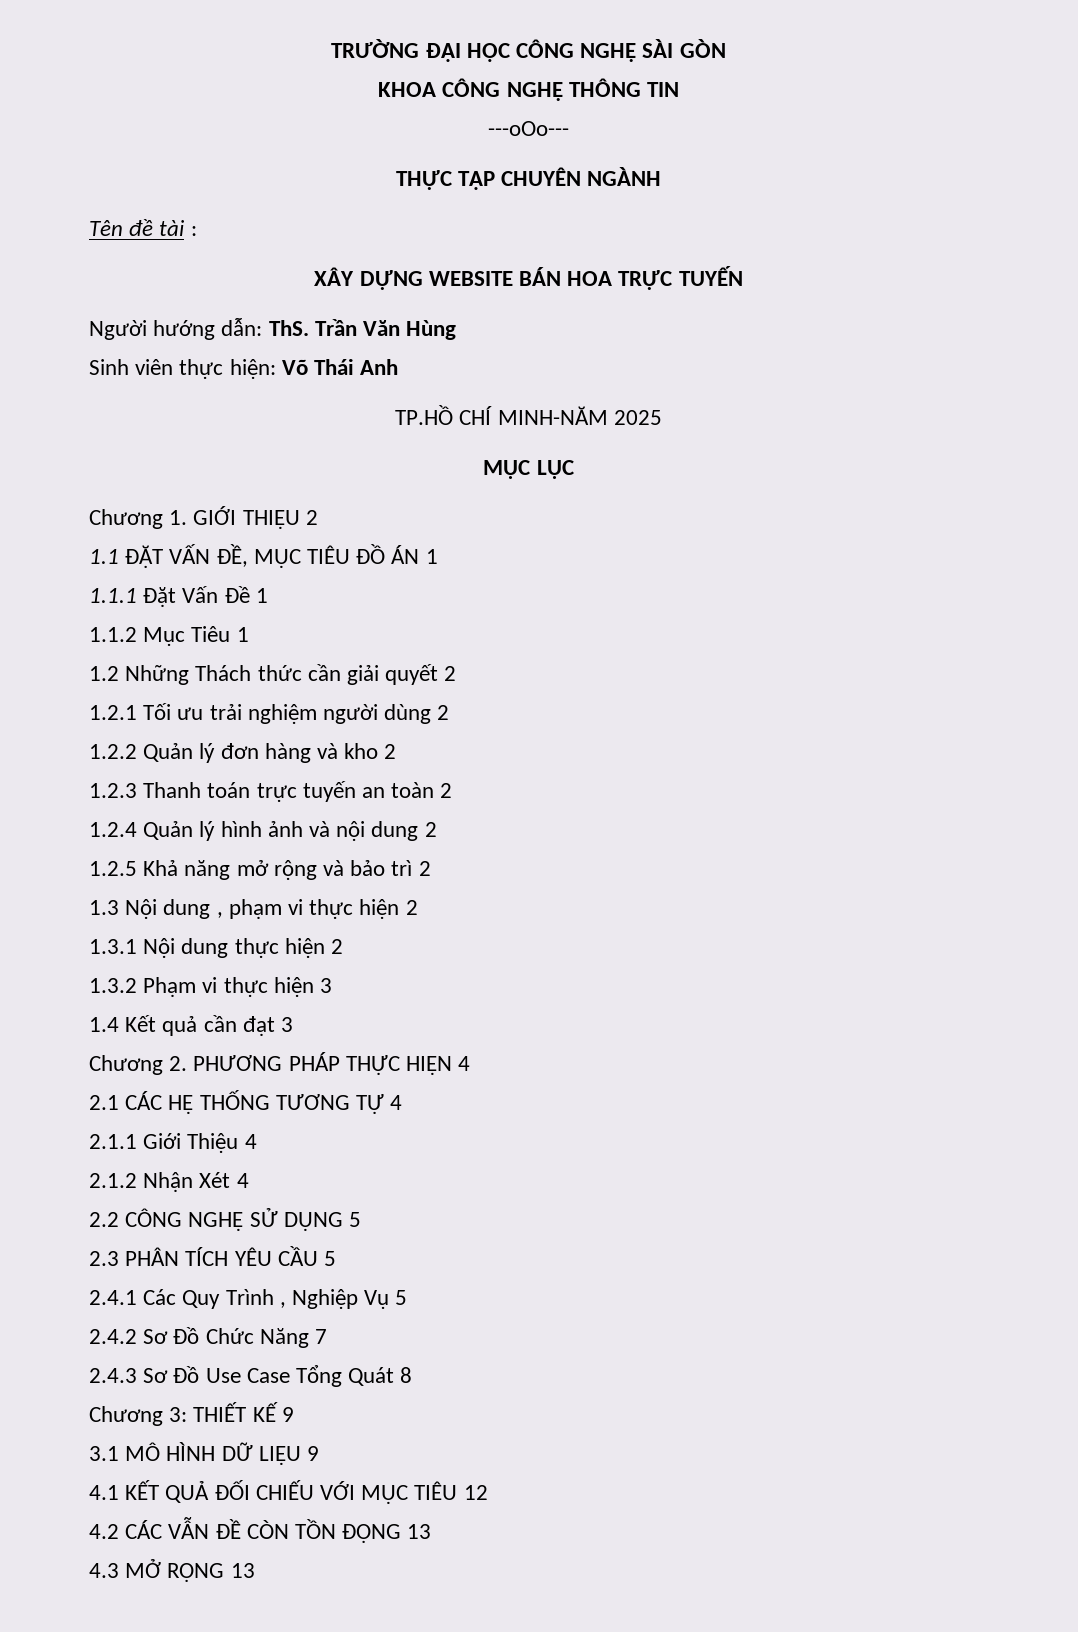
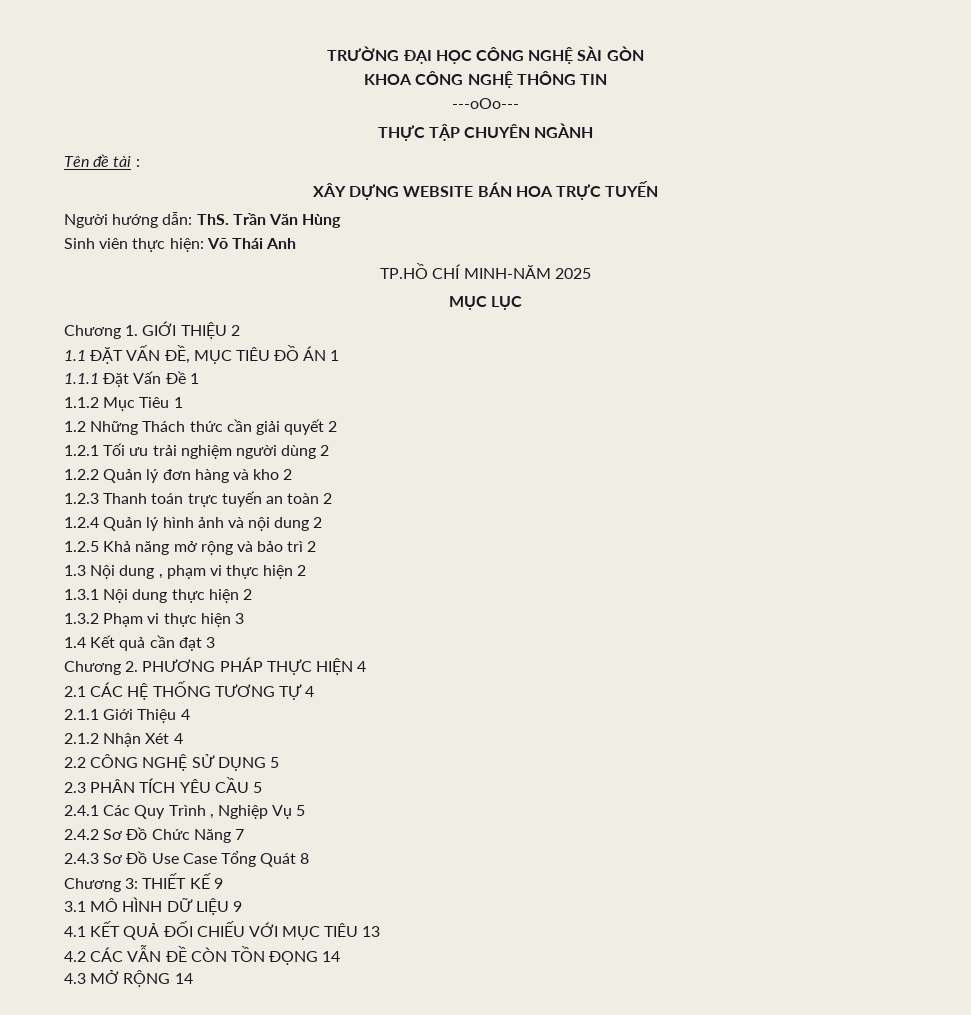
- 4.1 KẾT QUẢ ĐỐI CHIẾU VỚI MỤC TIÊU 12
+ 4.1 KẾT QUẢ ĐỐI CHIẾU VỚI MỤC TIÊU 13
- 4.2 CÁC VẪN ĐỀ CÒN TỒN ĐỌNG 13
+ 4.2 CÁC VẪN ĐỀ CÒN TỒN ĐỌNG 14
- 4.3 MỞ RỘNG 13
+ 4.3 MỞ RỘNG 14

